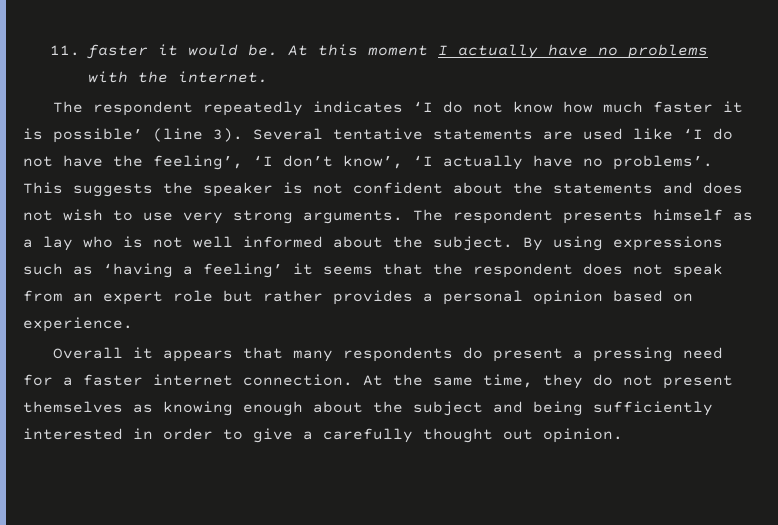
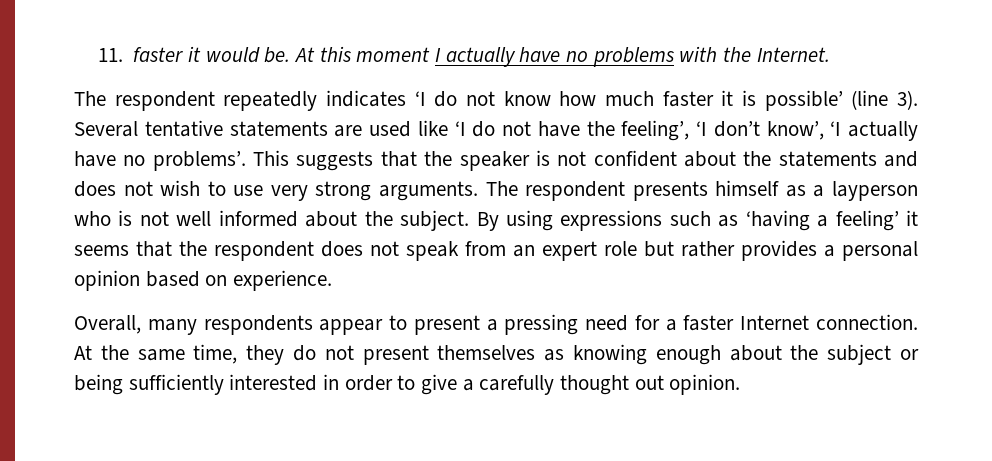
- At this moment I actually have no problems with the internet.
+ At this moment I actually have no problems with the Internet.
- This suggests the speaker is not confident about the statements and does not wish to use very strong arguments.
+ This suggests that the speaker is not confident about the statements and does not wish to use very strong arguments.
- The respondent presents himself as a lay who is not well informed about the subject.
+ The respondent presents himself as a layperson who is not well informed about the subject.
- Overall it appears that many respondents do present a pressing need for a faster internet connection.
+ Overall, many respondents appear to present a pressing need for a faster Internet connection.
- At the same time, they do not present themselves as knowing enough about the subject and being sufficiently interested in order to give a carefully thought out opinion.
+ At the same time, they do not present themselves as knowing enough about the subject or being sufficiently interested in order to give a carefully thought out opinion.

